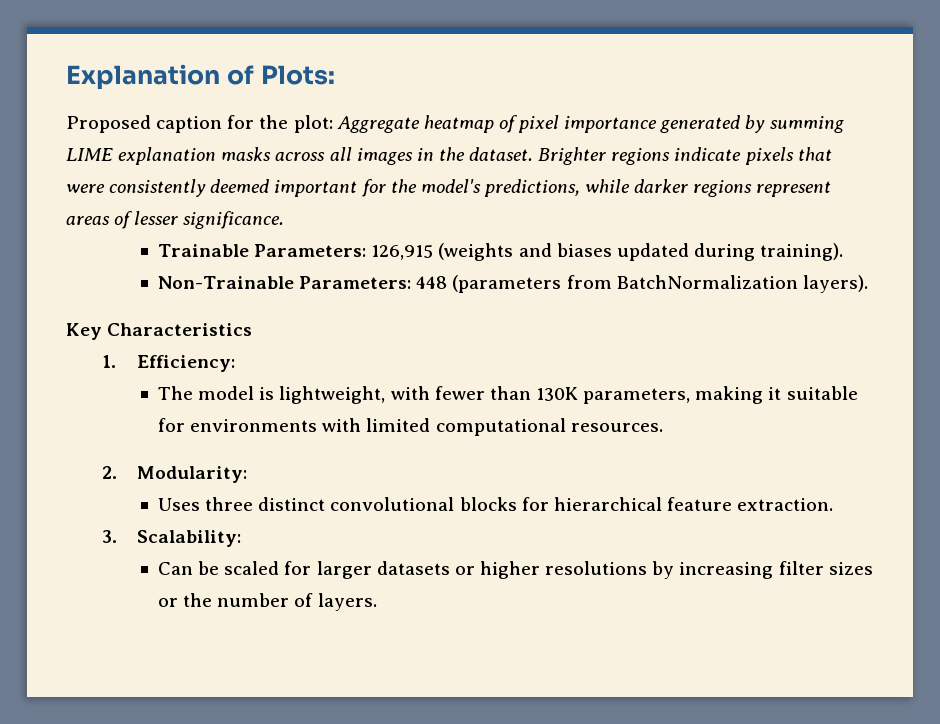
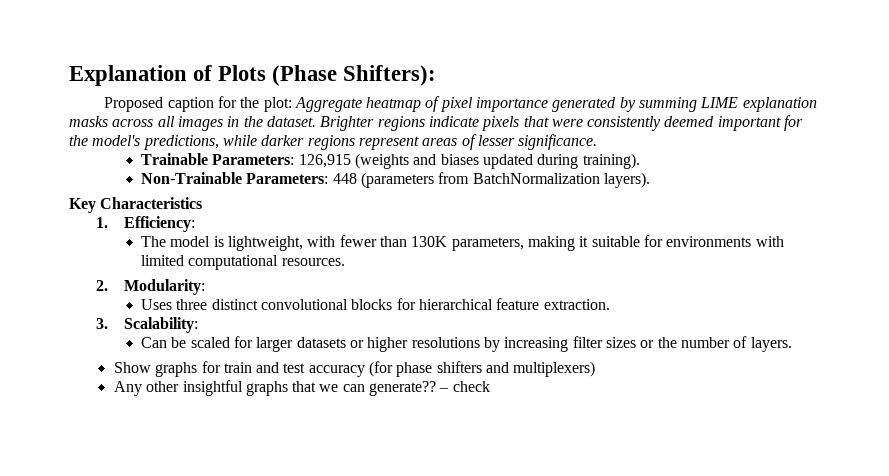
- Explanation of Plots:
+ Explanation of Plots (Phase Shifters):
+ Show graphs for train and test accuracy (for phase shifters and multiplexers)
+ Any other insightful graphs that we can generate?? – check

